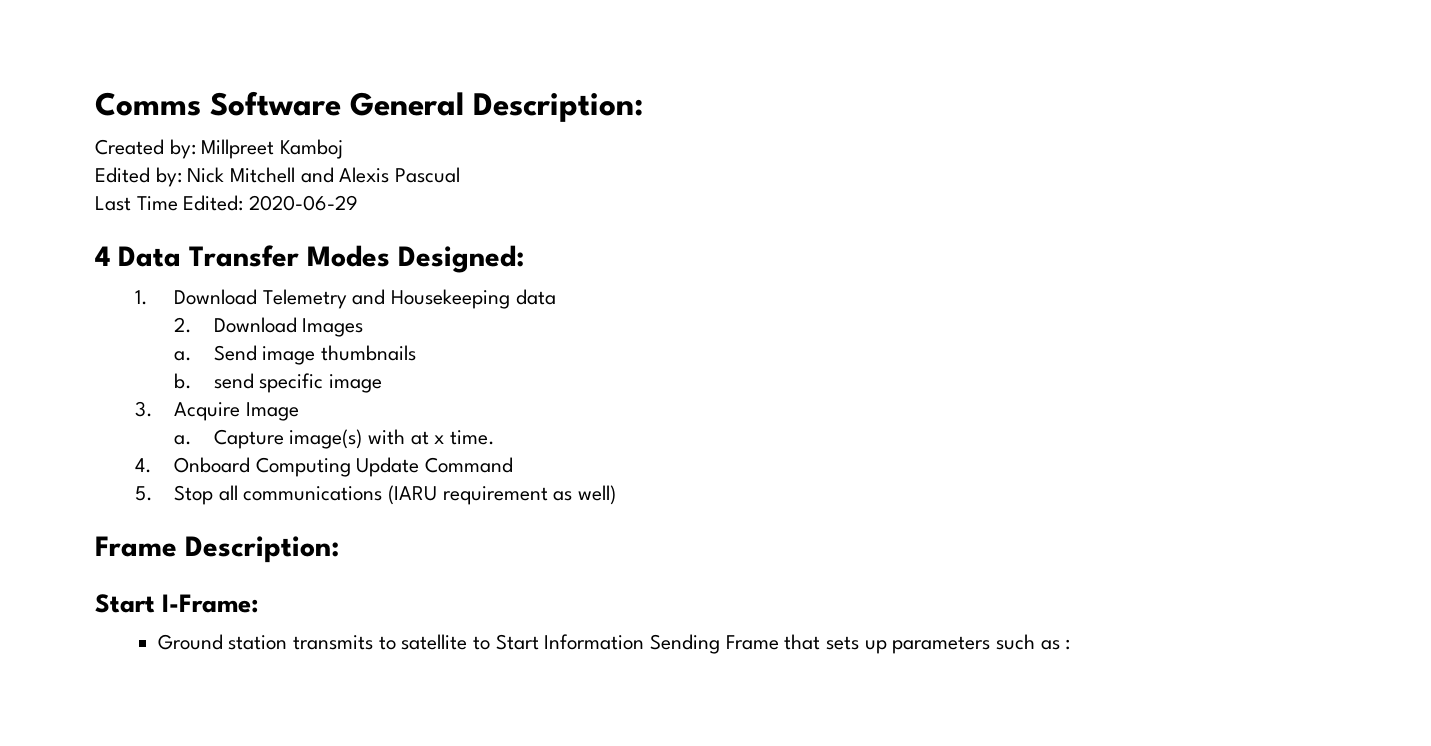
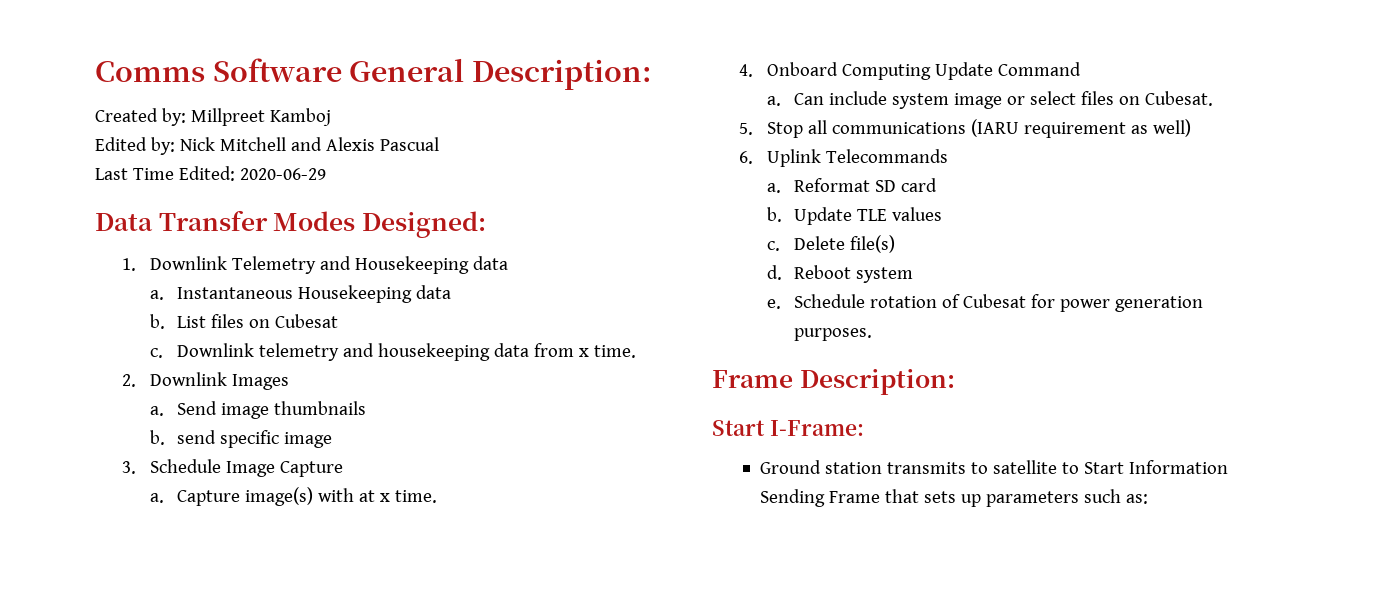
- 4 Data Transfer Modes Designed:
+ Data Transfer Modes Designed:
- 1. Download Telemetry and Housekeeping data
+ 1. Downlink Telemetry and Housekeeping data
- 2. Download Images
+ a. Instantaneous Housekeeping data
+ b. List files on Cubesat
+ c. Downlink telemetry and housekeeping data from x time.
+ 2. Downlink Images
- 3. Acquire Image
+ 3. Schedule Image Capture
+ a. Can include system image or select files on Cubesat.
+ 6. Uplink Telecommands
+ a. Reformat SD card
+ b. Update TLE values
+ c. Delete file(s)
+ d. Reboot system
+ e. Schedule rotation of Cubesat for power generation purposes.
- Ground station transmits to satellite to Start Information Sending Frame that sets up parameters such as :
+ Ground station transmits to satellite to Start Information Sending Frame that sets up parameters such as:

